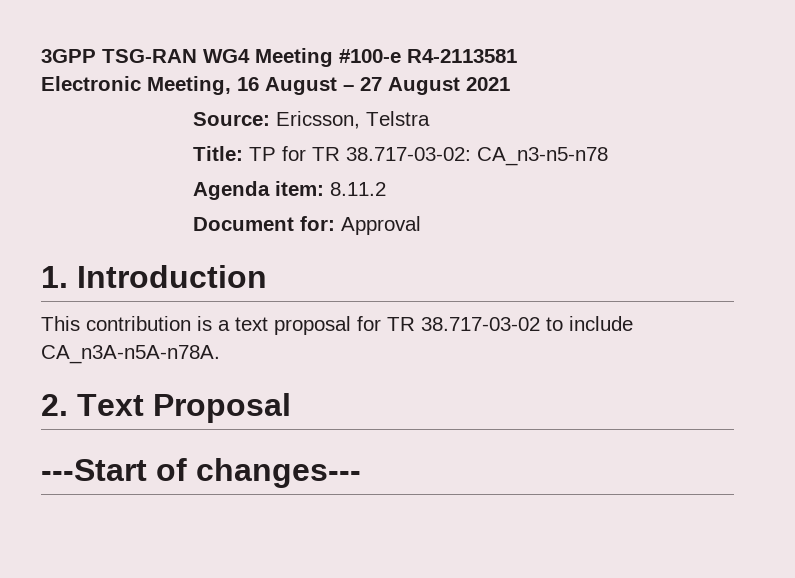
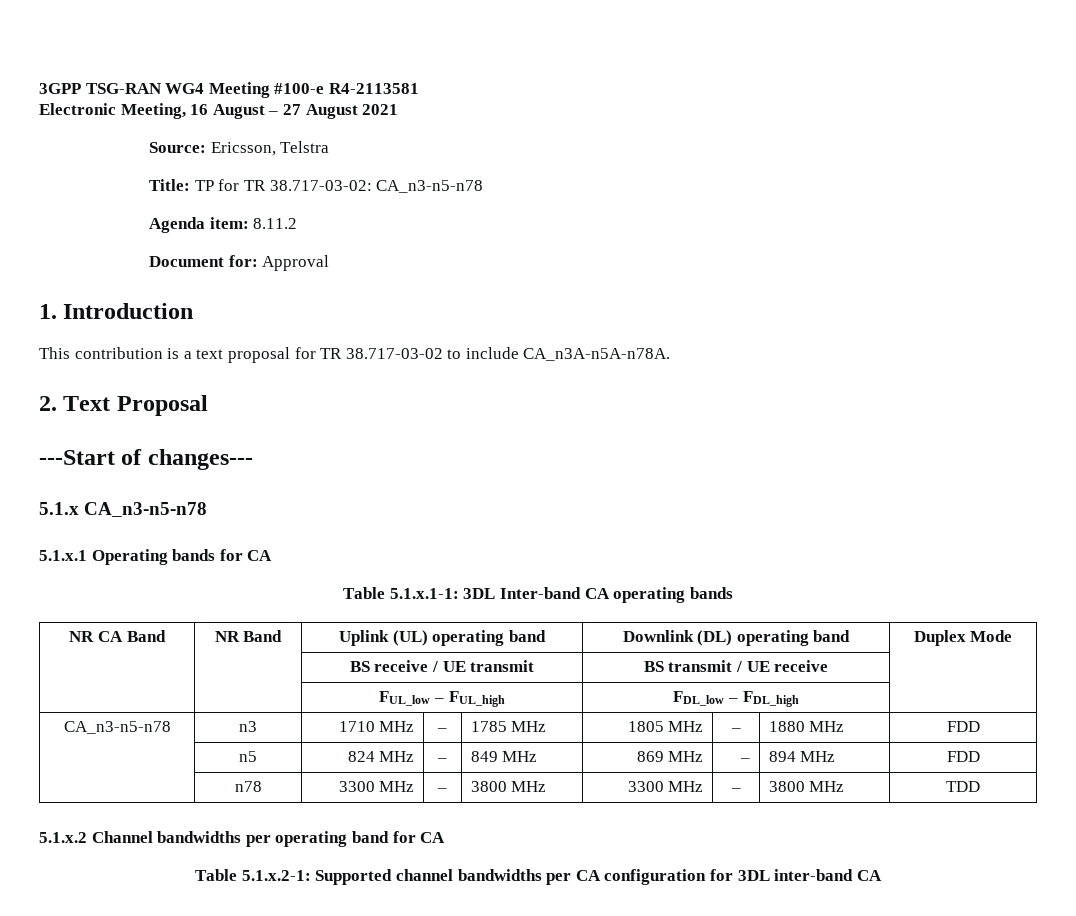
+ 5.1.x CA_n3-n5-n78
+ 5.1.x.1 Operating bands for CA
+ Table 5.1.x.1-1: 3DL Inter-band CA operating bands
+ NR CA Band | NR Band | Uplink (UL) operating band | Downlink (DL) operating band | Duplex Mode
+ | | BS receive / UE transmit | BS transmit / UE receive |
+ | | FUL_low – FUL_high | FDL_low – FDL_high |
+ CA_n3-n5-n78 | n3 | 1710 MHz | – | 1785 MHz | 1805 MHz | – | 1880 MHz | FDD
+ | n5 | 824 MHz | – | 849 MHz | 869 MHz | – | 894 MHz | FDD
+ | n78 | 3300 MHz | – | 3800 MHz | 3300 MHz | – | 3800 MHz | TDD
+ 5.1.x.2 Channel bandwidths per operating band for CA
+ Table 5.1.x.2-1: Supported channel bandwidths per CA configuration for 3DL inter-band CA

